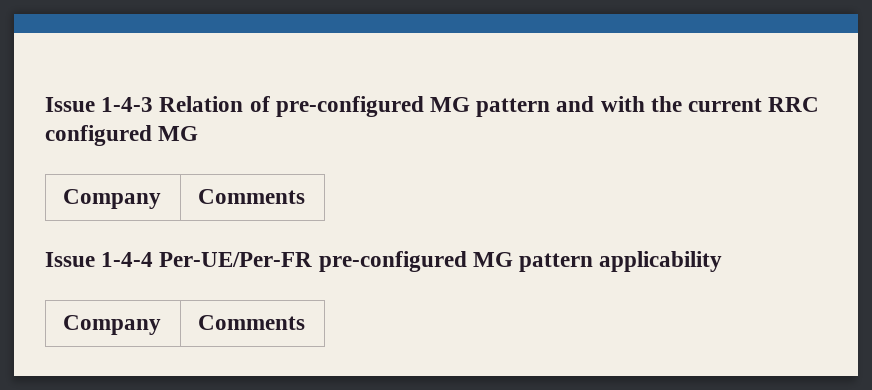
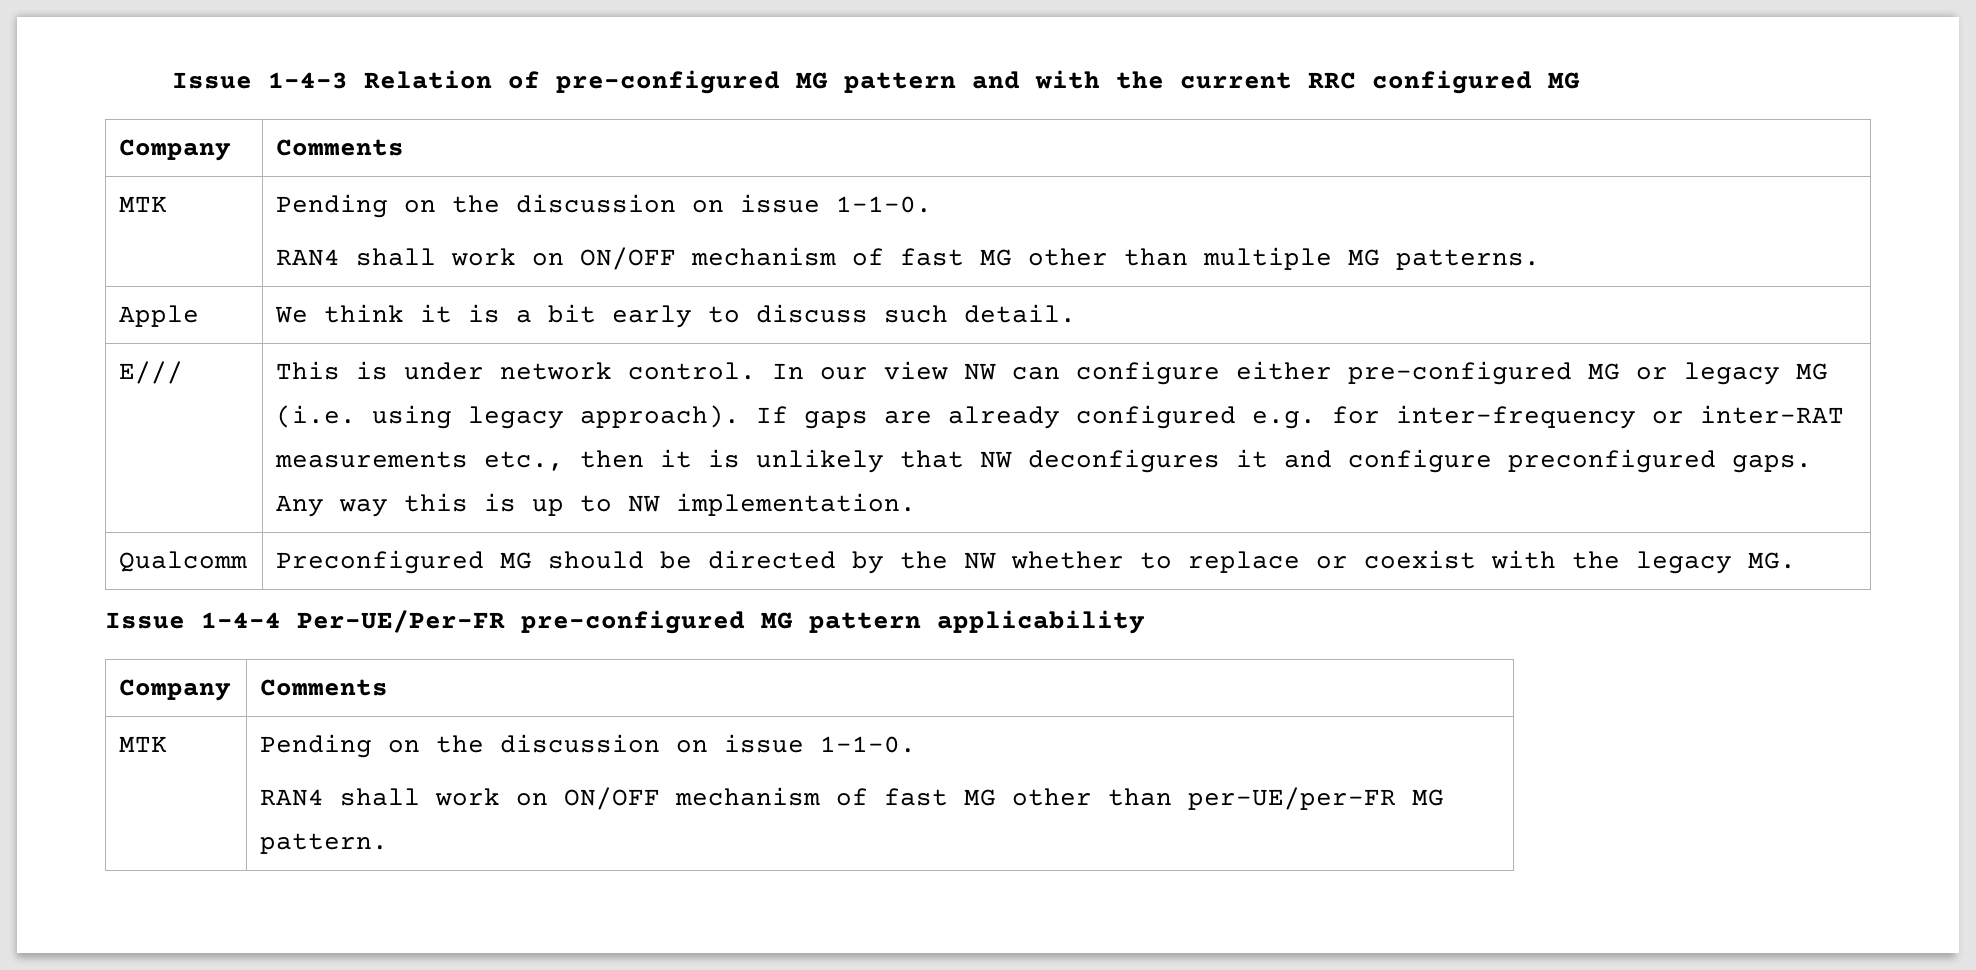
  Issue 1-4-3 Relation of pre-configured MG pattern and with the current RRC configured MG
  Company | Comments
+ MTK | Pending on the discussion on issue 1-1-0.
+ RAN4 shall work on ON/OFF mechanism of fast MG other than multiple MG patterns.
+ Apple | We think it is a bit early to discuss such detail.
+ E/// | This is under network control. In our view NW can configure either pre-configured MG or legacy MG (i.e. using legacy approach). If gaps are already configured e.g. for inter-frequency or inter-RAT measurements etc., then it is unlikely that NW deconfigures it and configure preconfigured gaps. Any way this is up to NW implementation.
+ Qualcomm | Preconfigured MG should be directed by the NW whether to replace or coexist with the legacy MG.
  Issue 1-4-4 Per-UE/Per-FR pre-configured MG pattern applicability
  Company | Comments
+ MTK | Pending on the discussion on issue 1-1-0.
+ RAN4 shall work on ON/OFF mechanism of fast MG other than per-UE/per-FR MG pattern.

